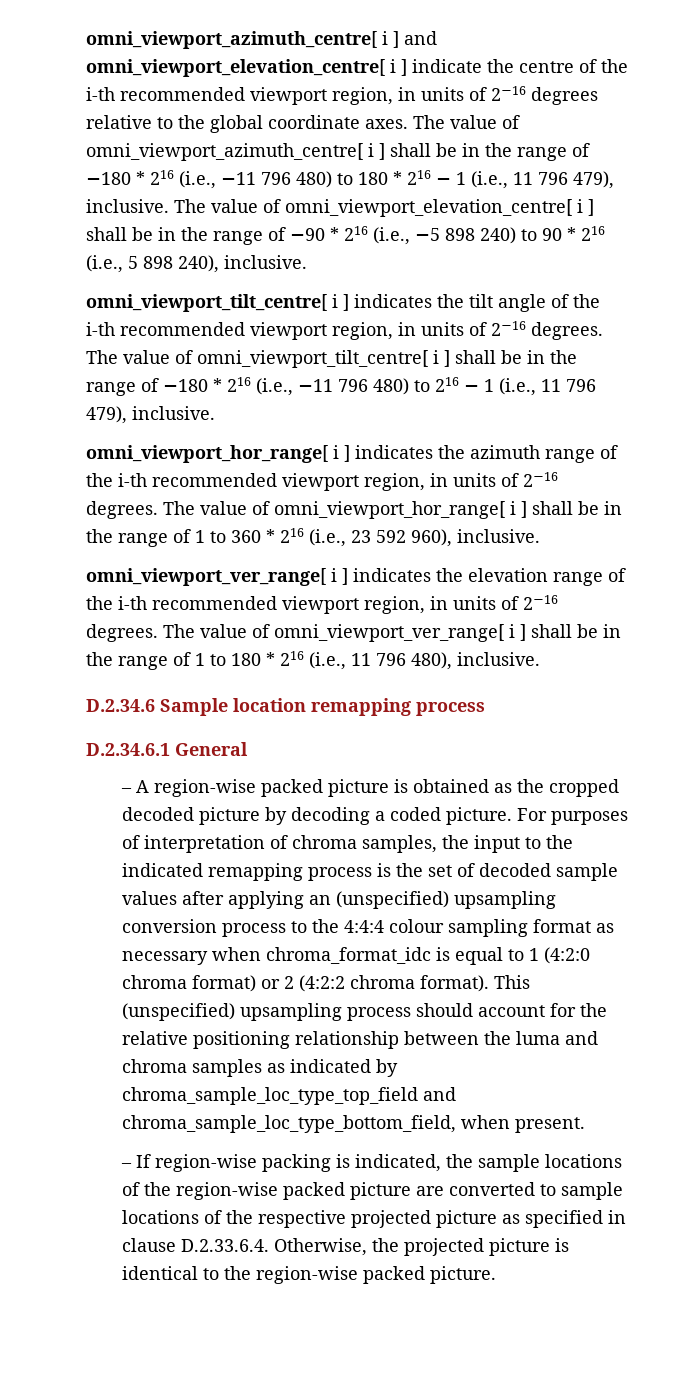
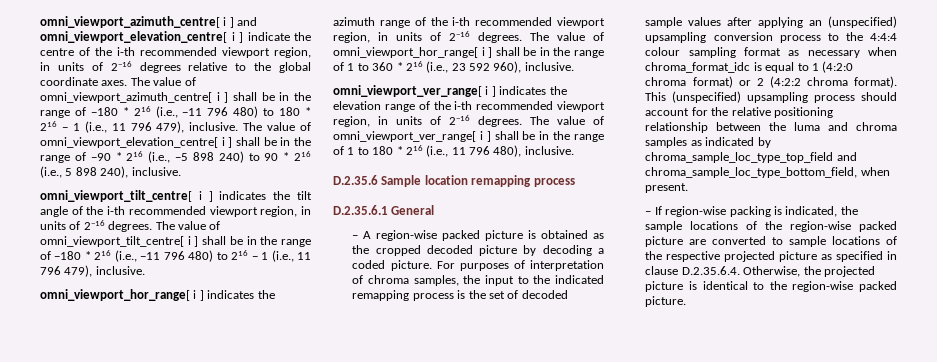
- D.2.34.6 Sample location remapping process
+ D.2.35.6 Sample location remapping process
- D.2.34.6.1 General
+ D.2.35.6.1 General
- – If region-wise packing is indicated, the sample locations of the region-wise packed picture are converted to sample locations of the respective projected picture as specified in clause D.2.33.6.4. Otherwise, the projected picture is identical to the region-wise packed picture.
+ – If region-wise packing is indicated, the sample locations of the region-wise packed picture are converted to sample locations of the respective projected picture as specified in clause D.2.35.6.4. Otherwise, the projected picture is identical to the region-wise packed picture.

